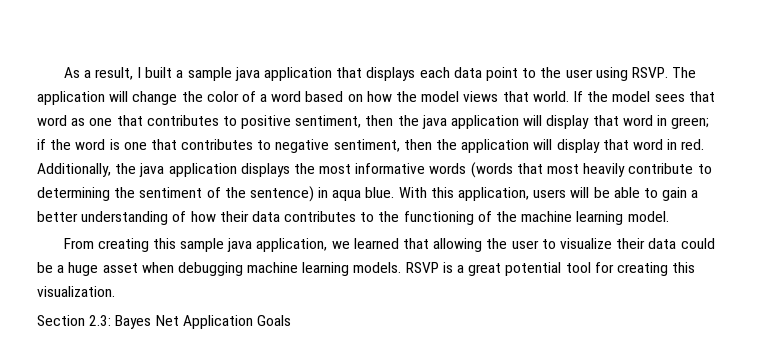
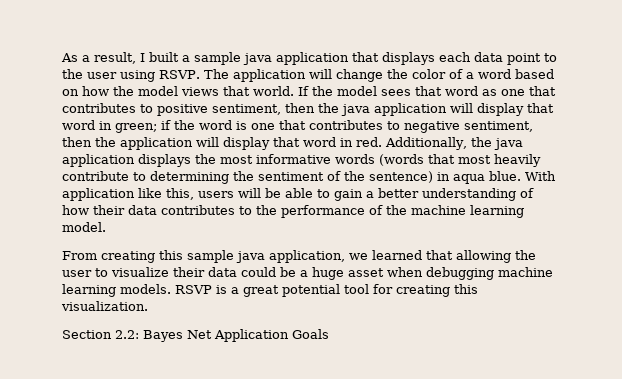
- With this application, users will be able to gain a better understanding of how their data contributes to the functioning of the machine learning model.
+ With application like this, users will be able to gain a better understanding of how their data contributes to the performance of the machine learning model.
- Section 2.3: Bayes Net Application Goals
+ Section 2.2: Bayes Net Application Goals

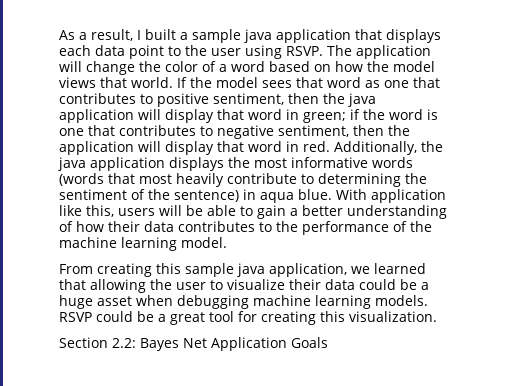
- RSVP is a great potential tool for creating this visualization.
+ RSVP could be a great tool for creating this visualization.

